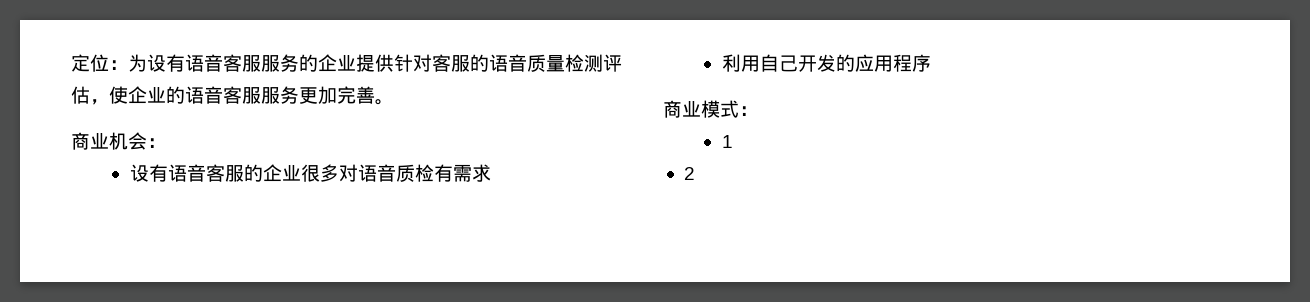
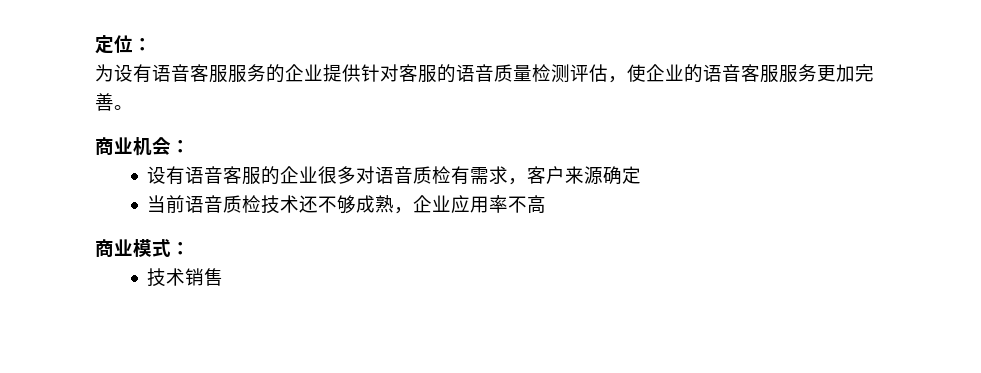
- 定位：为设有语音客服服务的企业提供针对客服的语音质量检测评估，使企业的语音客服服务更加完善。
+ 定位：
+ 为设有语音客服服务的企业提供针对客服的语音质量检测评估，使企业的语音客服服务更加完善。
- 设有语音客服的企业很多对语音质检有需求
- 利用自己开发的应用程序
+ 设有语音客服的企业很多对语音质检有需求，客户来源确定
+ 当前语音质检技术还不够成熟，企业应用率不高
- 1
- 2
+ 技术销售

